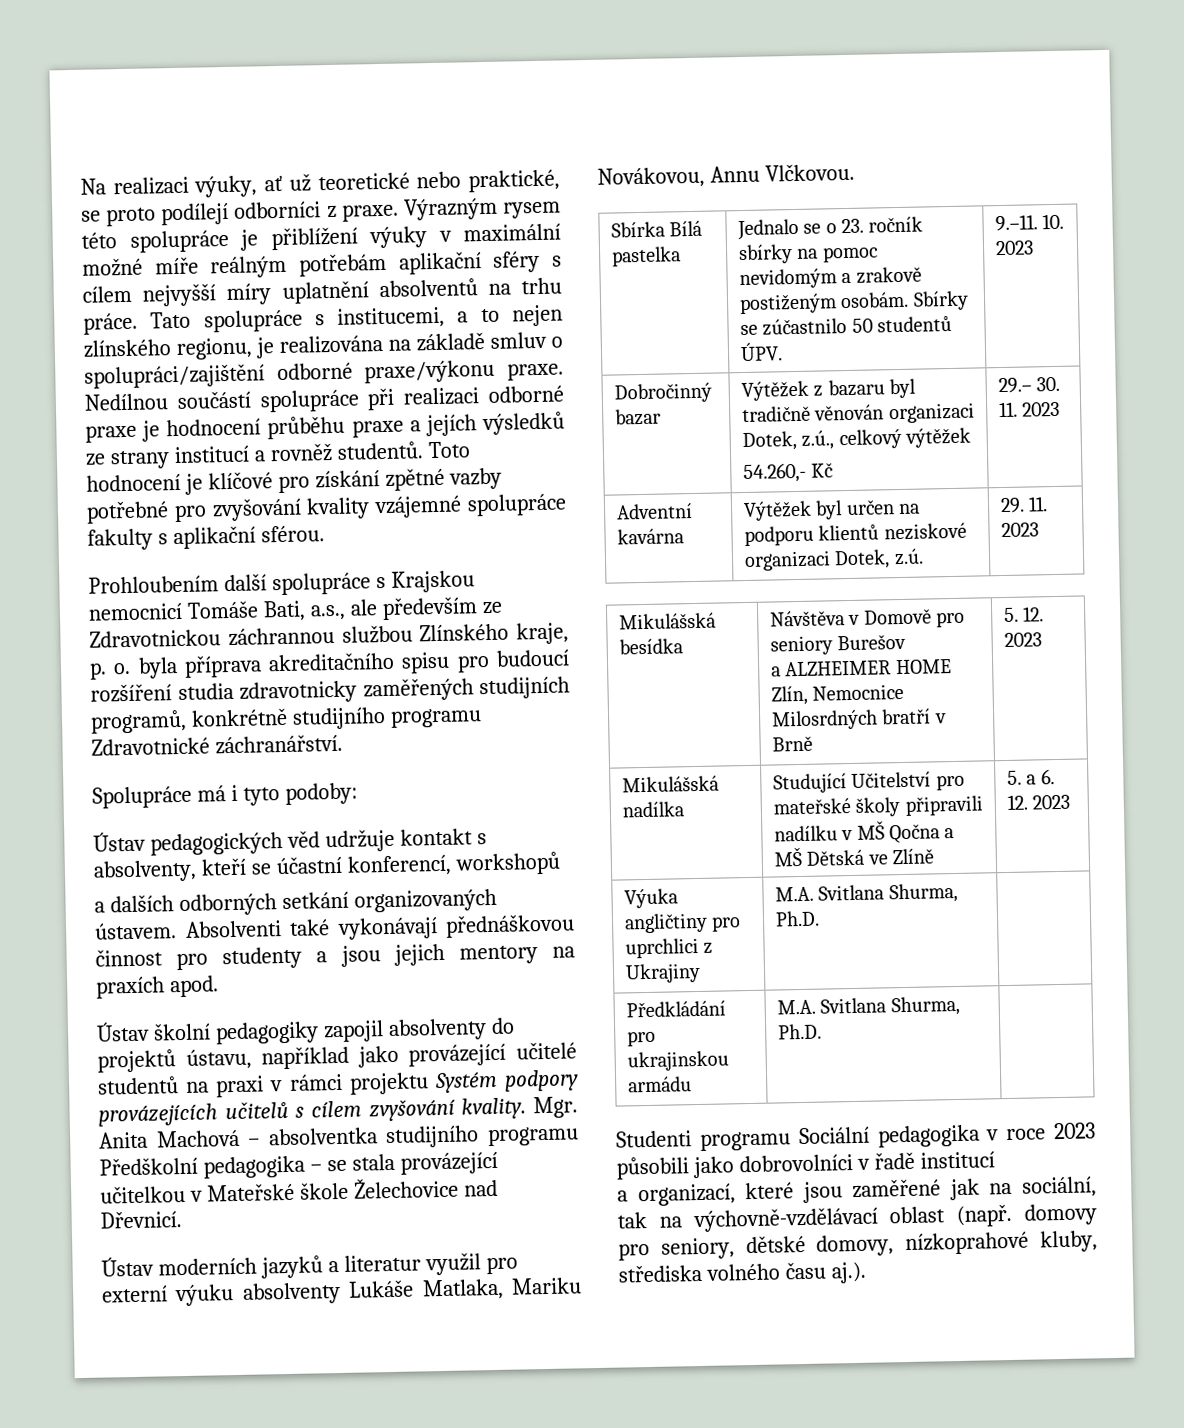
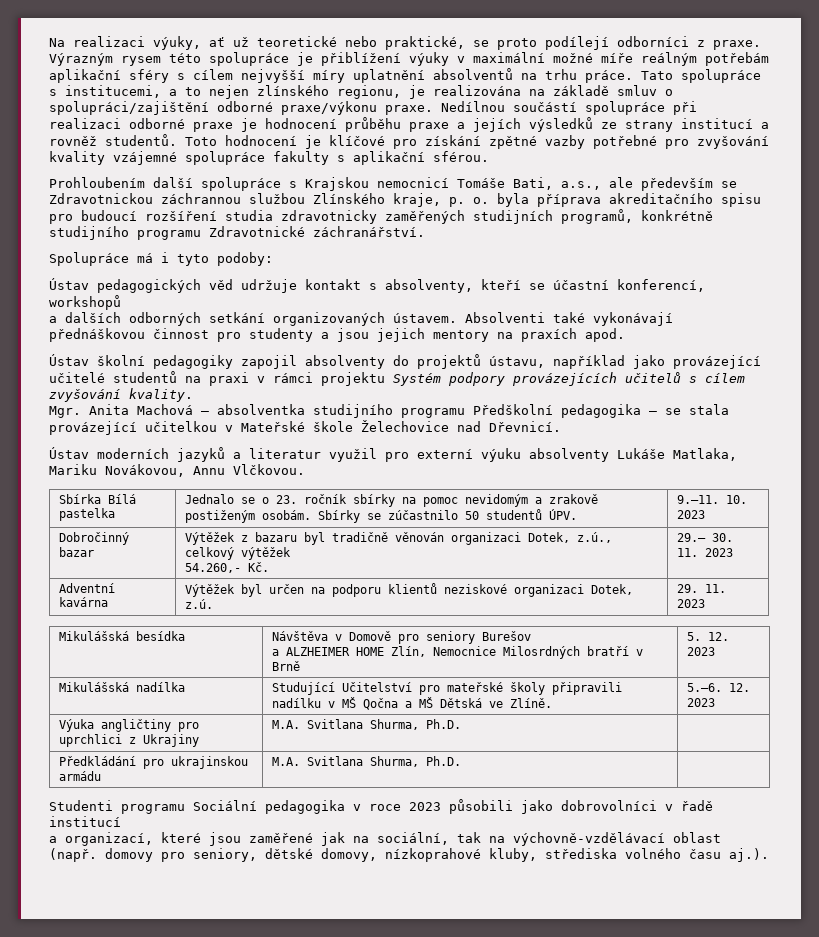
- Prohloubením další spolupráce s Krajskou nemocnicí Tomáše Bati, a.s., ale především ze Zdravotnickou záchrannou službou Zlínského kraje, p. o. byla příprava akreditačního spisu pro budoucí rozšíření studia zdravotnicky zaměřených studijních programů, konkrétně studijního programu Zdravotnické záchranářství.
+ Prohloubením další spolupráce s Krajskou nemocnicí Tomáše Bati, a.s., ale především se Zdravotnickou záchrannou službou Zlínského kraje, p. o. byla příprava akreditačního spisu pro budoucí rozšíření studia zdravotnicky zaměřených studijních programů, konkrétně studijního programu Zdravotnické záchranářství.
- Ústav školní pedagogiky zapojil absolventy do projektů ústavu, například jako provázející učitelé studentů na praxi v rámci projektu Systém podpory provázejících učitelů s cílem zvyšování kvality. Mgr. Anita Machová – absolventka studijního programu Předškolní pedagogika – se stala provázející učitelkou v Mateřské škole Želechovice nad Dřevnicí.
+ Ústav školní pedagogiky zapojil absolventy do projektů ústavu, například jako provázející učitelé studentů na praxi v rámci projektu Systém podpory provázejících učitelů s cílem zvyšování kvality.
+ Mgr. Anita Machová – absolventka studijního programu Předškolní pedagogika – se stala provázející učitelkou v Mateřské škole Želechovice nad Dřevnicí.
  Dobročinný bazar | Výtěžek z bazaru byl tradičně věnován organizaci Dotek, z.ú., celkový výtěžek
- 54.260,- Kč | 29.– 30. 11. 2023
+ 54.260,- Kč. | 29.– 30. 11. 2023
- Mikulášská nadílka | Studující Učitelství pro mateřské školy připravili nadílku v MŠ Qočna a MŠ Dětská ve Zlíně | 5. a 6. 12. 2023
+ Mikulášská nadílka | Studující Učitelství pro mateřské školy připravili nadílku v MŠ Qočna a MŠ Dětská ve Zlíně. | 5.–6. 12. 2023

